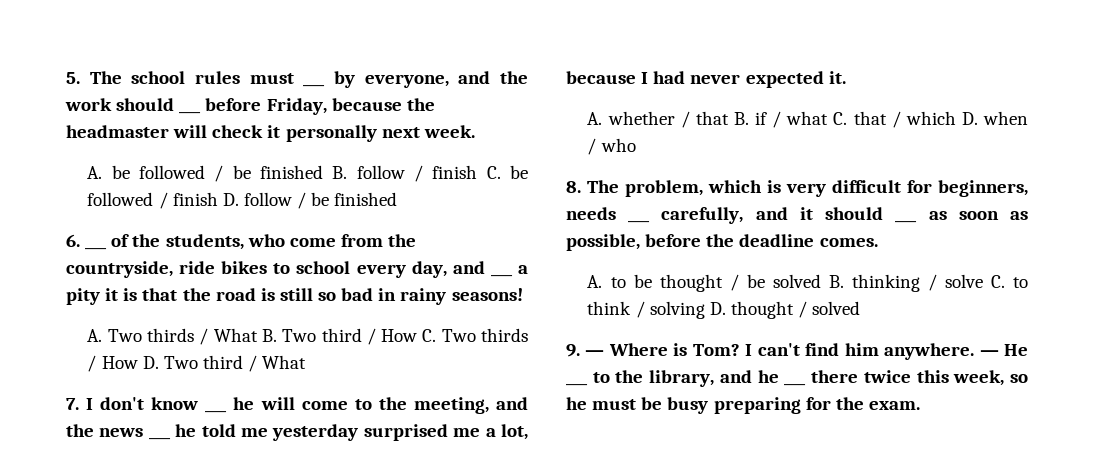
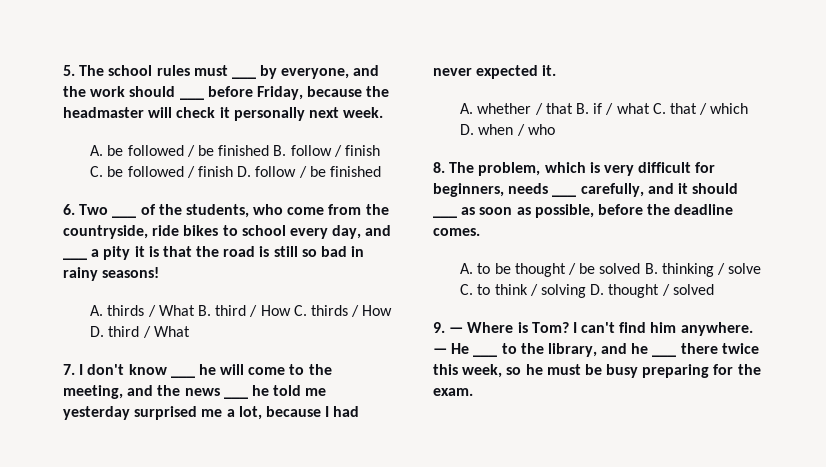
- 6. ___ of the students, who come from the countryside, ride bikes to school every day, and ___ a pity it is that the road is still so bad in rainy seasons!
+ 6. Two ___ of the students, who come from the countryside, ride bikes to school every day, and ___ a pity it is that the road is still so bad in rainy seasons!
- A. Two thirds / What B. Two third / How C. Two thirds / How D. Two third / What
+ A. thirds / What B. third / How C. thirds / How D. third / What

